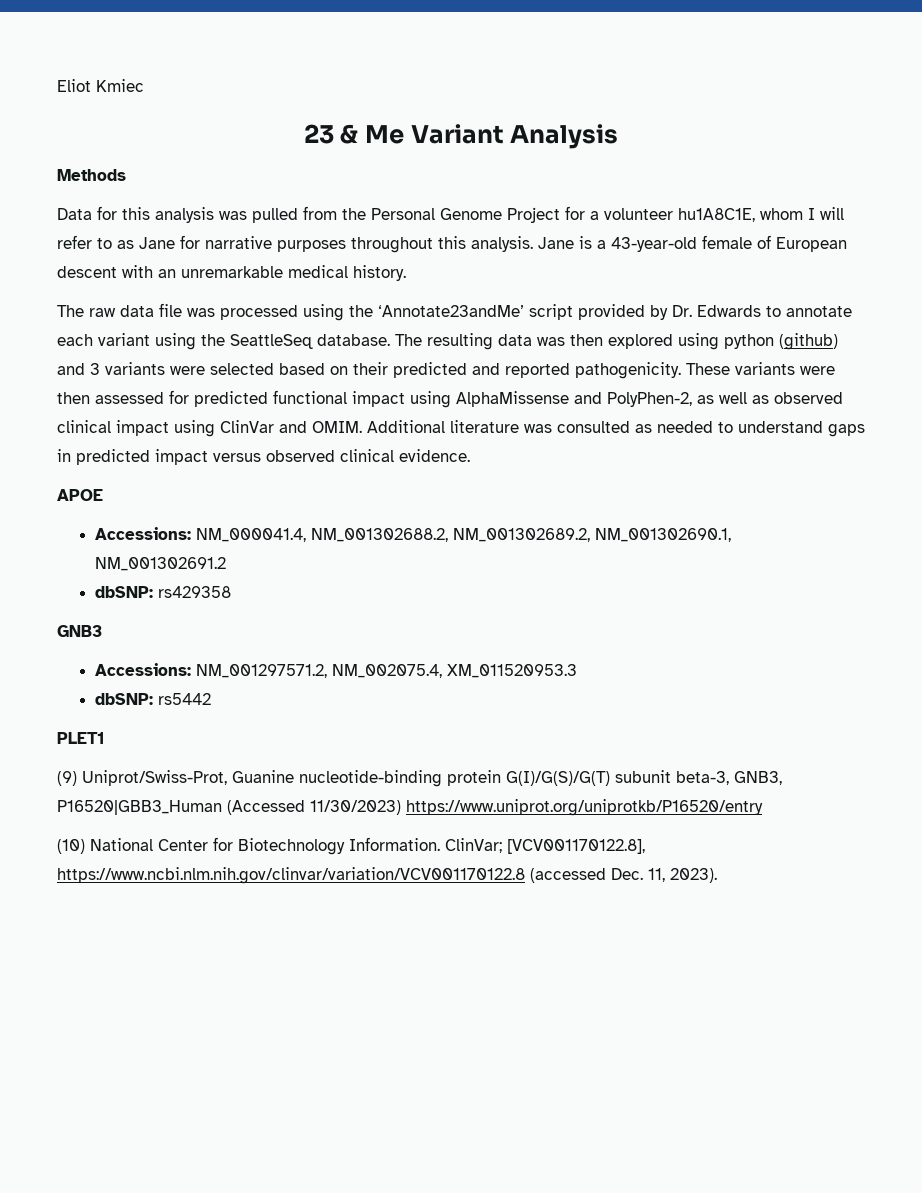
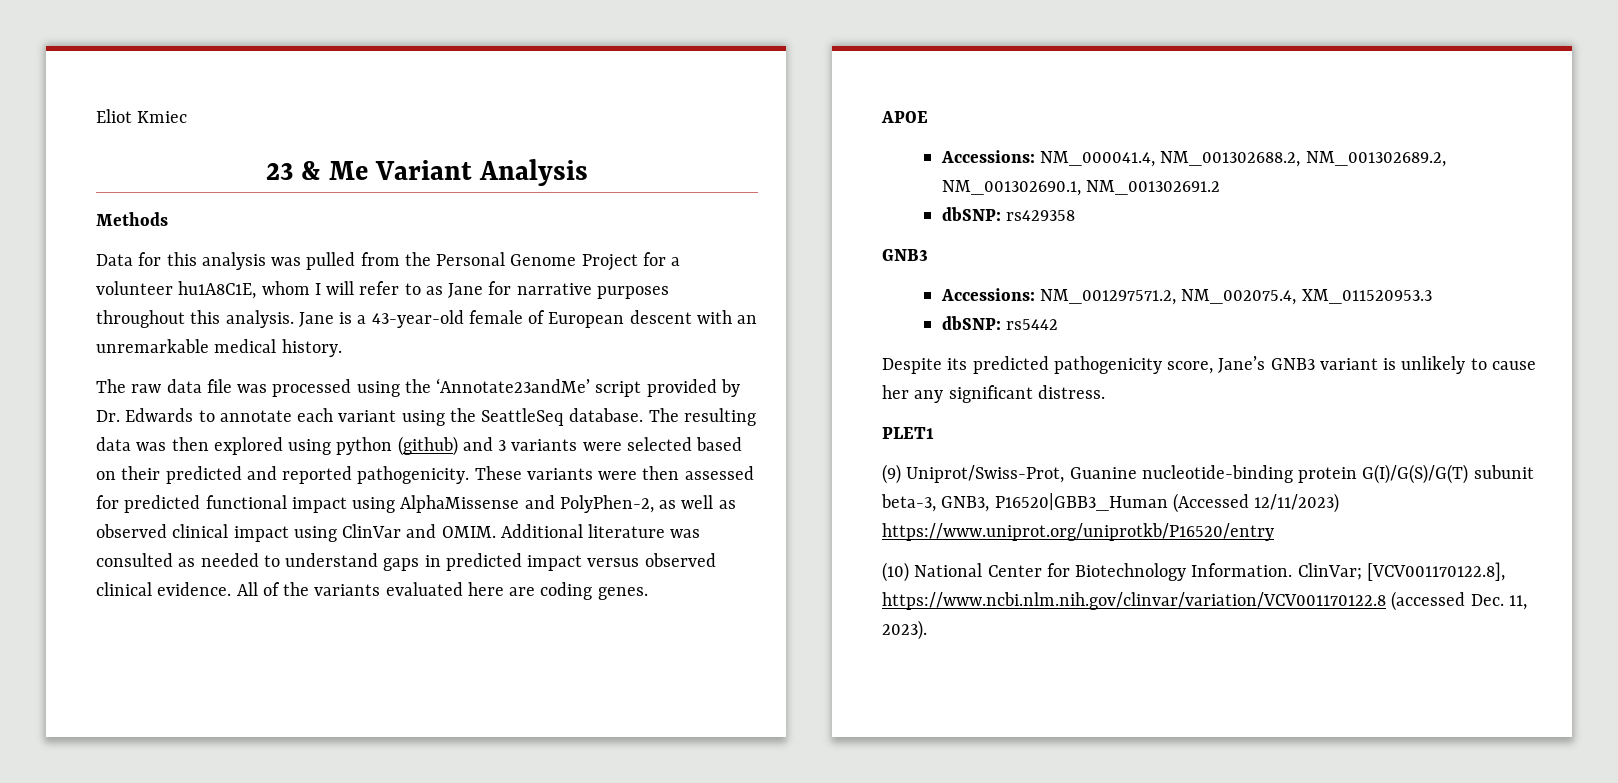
+ All of the variants evaluated here are coding genes.
+ Despite its predicted pathogenicity score, Jane’s GNB3 variant is unlikely to cause her any significant distress.
- (9) Uniprot/Swiss-Prot, Guanine nucleotide-binding protein G(I)/G(S)/G(T) subunit beta-3, GNB3, P16520|GBB3_Human (Accessed 11/30/2023) https://www.uniprot.org/uniprotkb/P16520/entry
+ (9) Uniprot/Swiss-Prot, Guanine nucleotide-binding protein G(I)/G(S)/G(T) subunit beta-3, GNB3, P16520|GBB3_Human (Accessed 12/11/2023) https://www.uniprot.org/uniprotkb/P16520/entry

